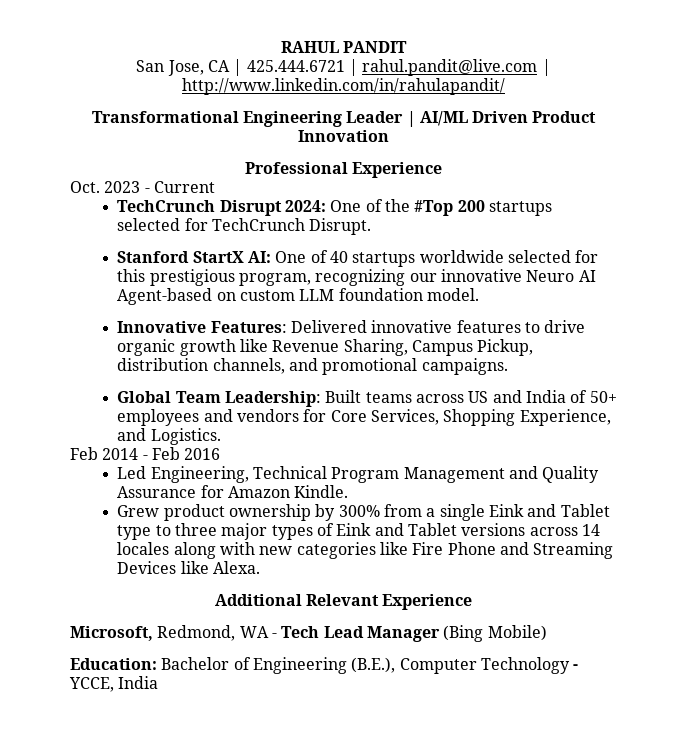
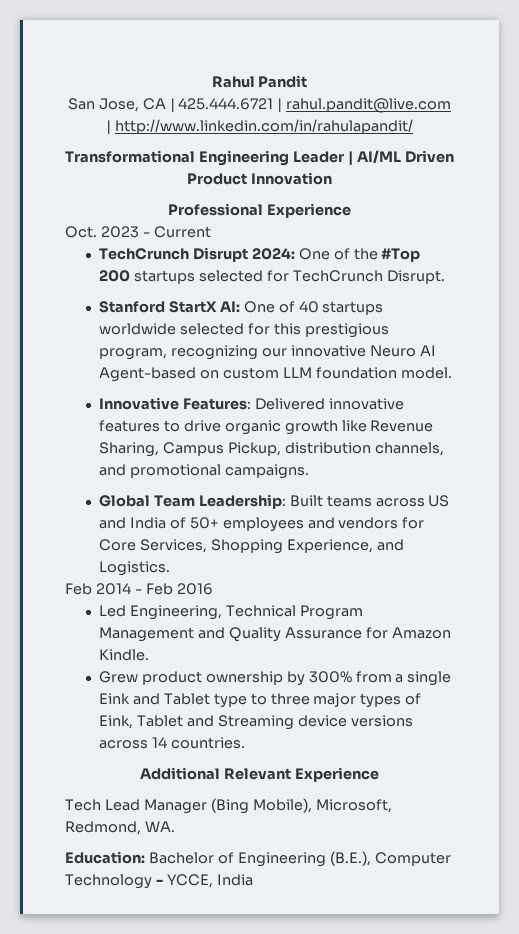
- RAHUL PANDIT
+ Rahul Pandit
- Grew product ownership by 300% from a single Eink and Tablet type to three major types of Eink and Tablet versions across 14 locales along with new categories like Fire Phone and Streaming Devices like Alexa.
+ Grew product ownership by 300% from a single Eink and Tablet type to three major types of Eink, Tablet and Streaming device versions across 14 countries.
  Additional Relevant Experience
- Microsoft, Redmond, WA - Tech Lead Manager (Bing Mobile)
+ Tech Lead Manager (Bing Mobile), Microsoft, Redmond, WA.

